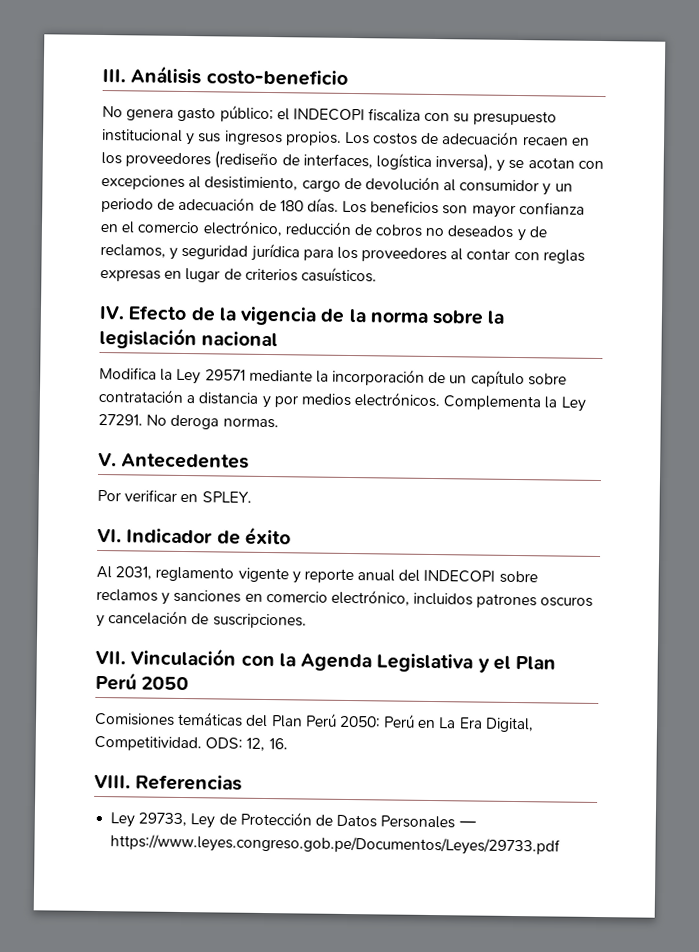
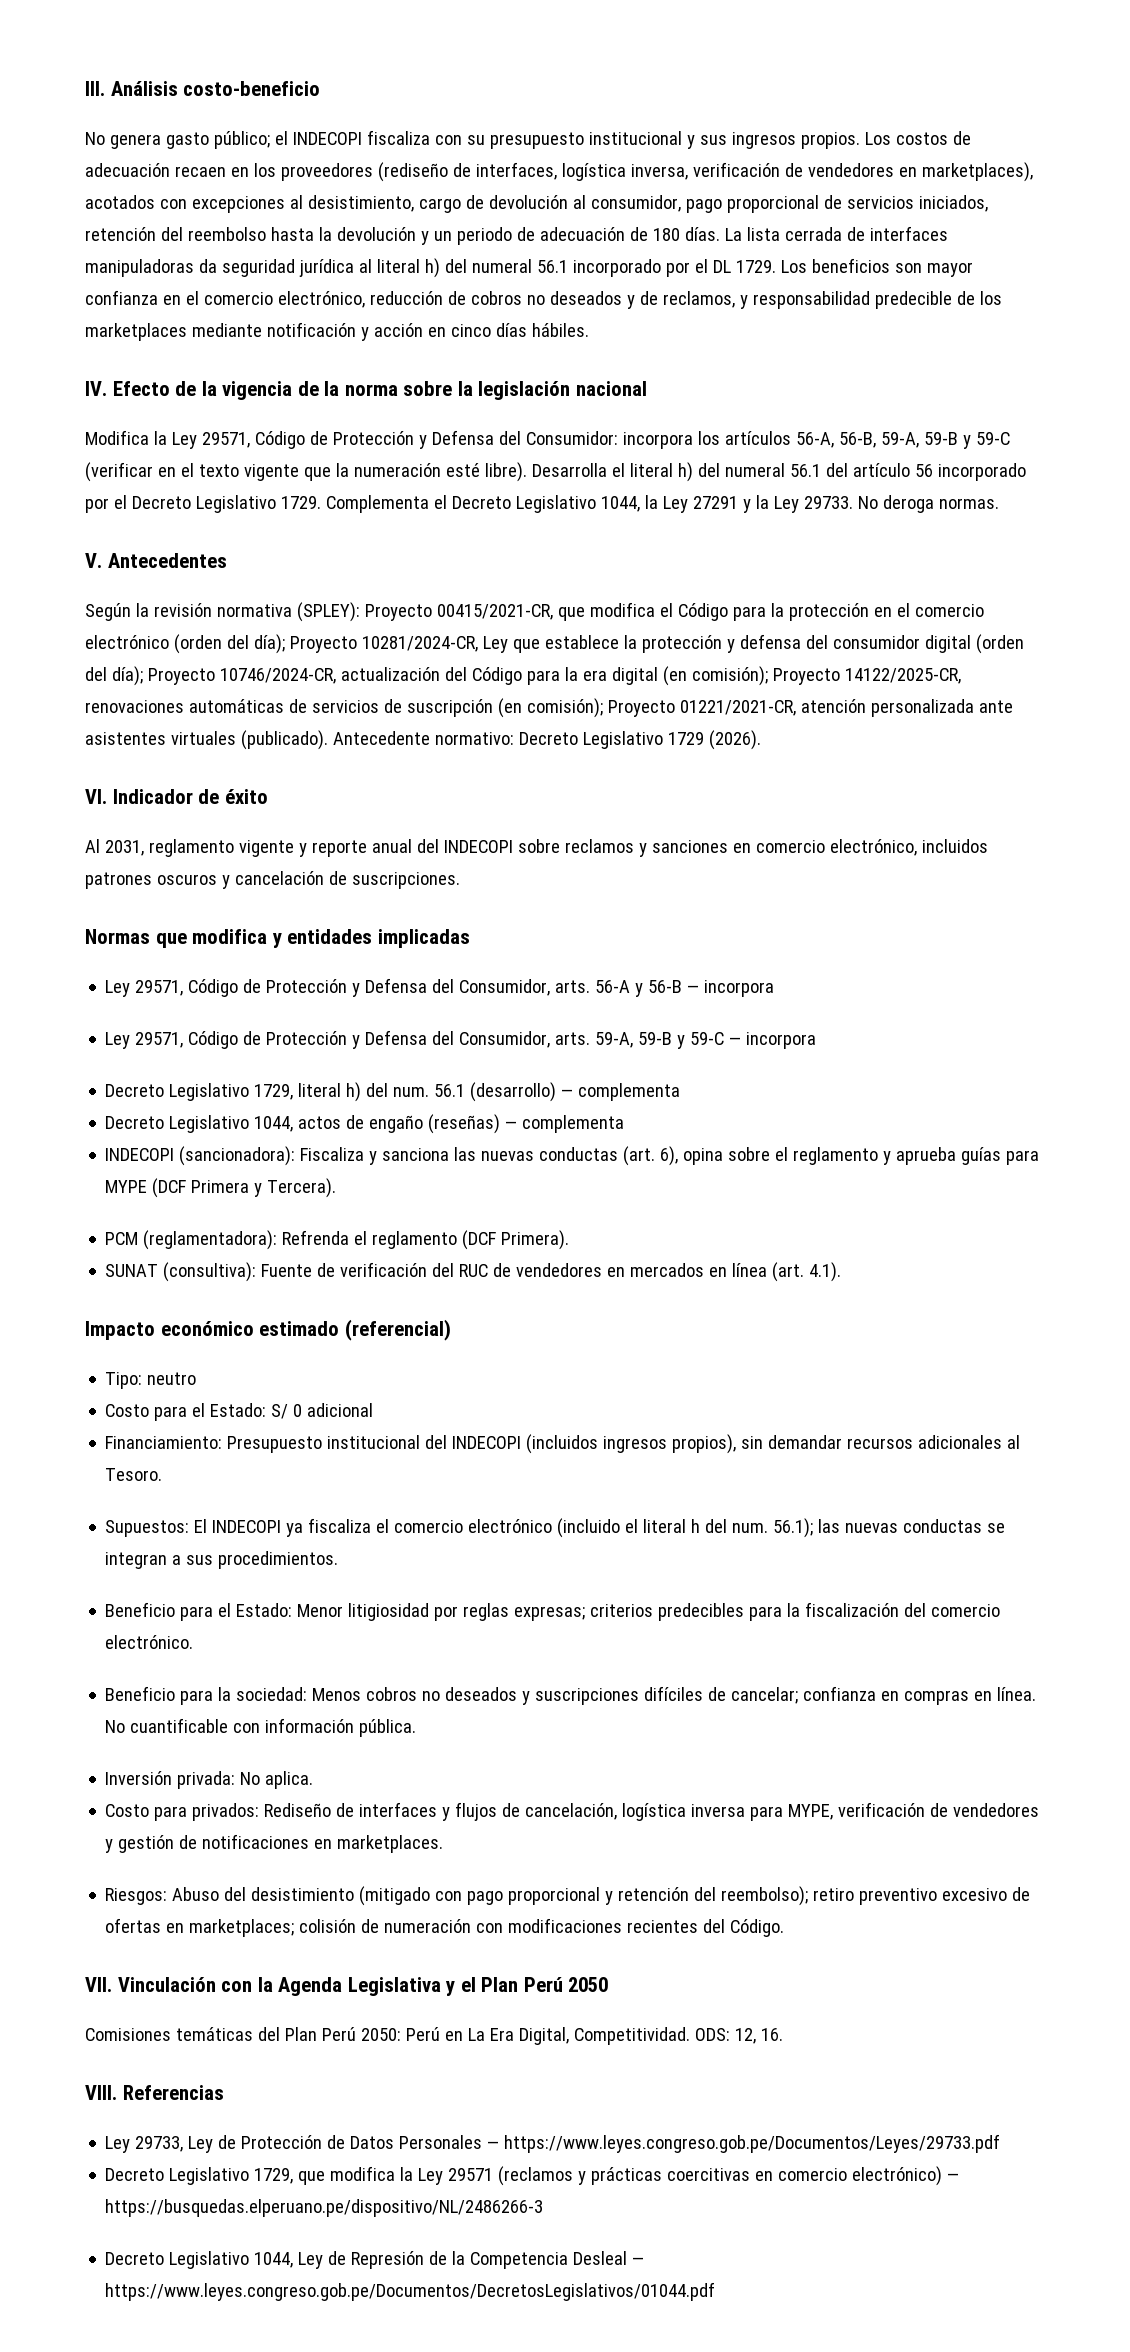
- Los costos de adecuación recaen en los proveedores (rediseño de interfaces, logística inversa), y se acotan con excepciones al desistimiento, cargo de devolución al consumidor y un periodo de adecuación de 180 días.
+ Los costos de adecuación recaen en los proveedores (rediseño de interfaces, logística inversa, verificación de vendedores en marketplaces), acotados con excepciones al desistimiento, cargo de devolución al consumidor, pago proporcional de servicios iniciados, retención del reembolso hasta la devolución y un periodo de adecuación de 180 días.
+ La lista cerrada de interfaces manipuladoras da seguridad jurídica al literal h) del numeral 56.1 incorporado por el DL 1729.
- Los beneficios son mayor confianza en el comercio electrónico, reducción de cobros no deseados y de reclamos, y seguridad jurídica para los proveedores al contar con reglas expresas en lugar de criterios casuísticos.
+ Los beneficios son mayor confianza en el comercio electrónico, reducción de cobros no deseados y de reclamos, y responsabilidad predecible de los marketplaces mediante notificación y acción en cinco días hábiles.
- Modifica la Ley 29571 mediante la incorporación de un capítulo sobre contratación a distancia y por medios electrónicos. Complementa la Ley 27291.
+ Modifica la Ley 29571, Código de Protección y Defensa del Consumidor: incorpora los artículos 56-A, 56-B, 59-A, 59-B y 59-C (verificar en el texto vigente que la numeración esté libre). Desarrolla el literal h) del numeral 56.1 del artículo 56 incorporado por el Decreto Legislativo 1729. Complementa el Decreto Legislativo 1044, la Ley 27291 y la Ley 29733.
- Por verificar en SPLEY.
+ Según la revisión normativa (SPLEY): Proyecto 00415/2021-CR, que modifica el Código para la protección en el comercio electrónico (orden del día); Proyecto 10281/2024-CR, Ley que establece la protección y defensa del consumidor digital (orden del día); Proyecto 10746/2024-CR, actualización del Código para la era digital (en comisión); Proyecto 14122/2025-CR, renovaciones automáticas de servicios de suscripción (en comisión); Proyecto 01221/2021-CR, atención personalizada ante asistentes virtuales (publicado). Antecedente normativo: Decreto Legislativo 1729 (2026).
+ Normas que modifica y entidades implicadas
+ Ley 29571, Código de Protección y Defensa del Consumidor, arts. 56-A y 56-B — incorpora
+ Ley 29571, Código de Protección y Defensa del Consumidor, arts. 59-A, 59-B y 59-C — incorpora
+ Decreto Legislativo 1729, literal h) del num. 56.1 (desarrollo) — complementa
+ Decreto Legislativo 1044, actos de engaño (reseñas) — complementa
+ INDECOPI (sancionadora): Fiscaliza y sanciona las nuevas conductas (art. 6), opina sobre el reglamento y aprueba guías para MYPE (DCF Primera y Tercera).
+ PCM (reglamentadora): Refrenda el reglamento (DCF Primera).
+ SUNAT (consultiva): Fuente de verificación del RUC de vendedores en mercados en línea (art. 4.1).
+ Impacto económico estimado (referencial)
+ Tipo: neutro
+ Costo para el Estado: S/ 0 adicional
+ Financiamiento: Presupuesto institucional del INDECOPI (incluidos ingresos propios), sin demandar recursos adicionales al Tesoro.
+ Supuestos: El INDECOPI ya fiscaliza el comercio electrónico (incluido el literal h del num. 56.1); las nuevas conductas se integran a sus procedimientos.
+ Beneficio para el Estado: Menor litigiosidad por reglas expresas; criterios predecibles para la fiscalización del comercio electrónico.
+ Beneficio para la sociedad: Menos cobros no deseados y suscripciones difíciles de cancelar; confianza en compras en línea. No cuantificable con información pública.
+ Inversión privada: No aplica.
+ Costo para privados: Rediseño de interfaces y flujos de cancelación, logística inversa para MYPE, verificación de vendedores y gestión de notificaciones en marketplaces.
+ Riesgos: Abuso del desistimiento (mitigado con pago proporcional y retención del reembolso); retiro preventivo excesivo de ofertas en marketplaces; colisión de numeración con modificaciones recientes del Código.
+ Decreto Legislativo 1729, que modifica la Ley 29571 (reclamos y prácticas coercitivas en comercio electrónico) — https://busquedas.elperuano.pe/dispositivo/NL/2486266-3
+ Decreto Legislativo 1044, Ley de Represión de la Competencia Desleal — https://www.leyes.congreso.gob.pe/Documentos/DecretosLegislativos/01044.pdf

